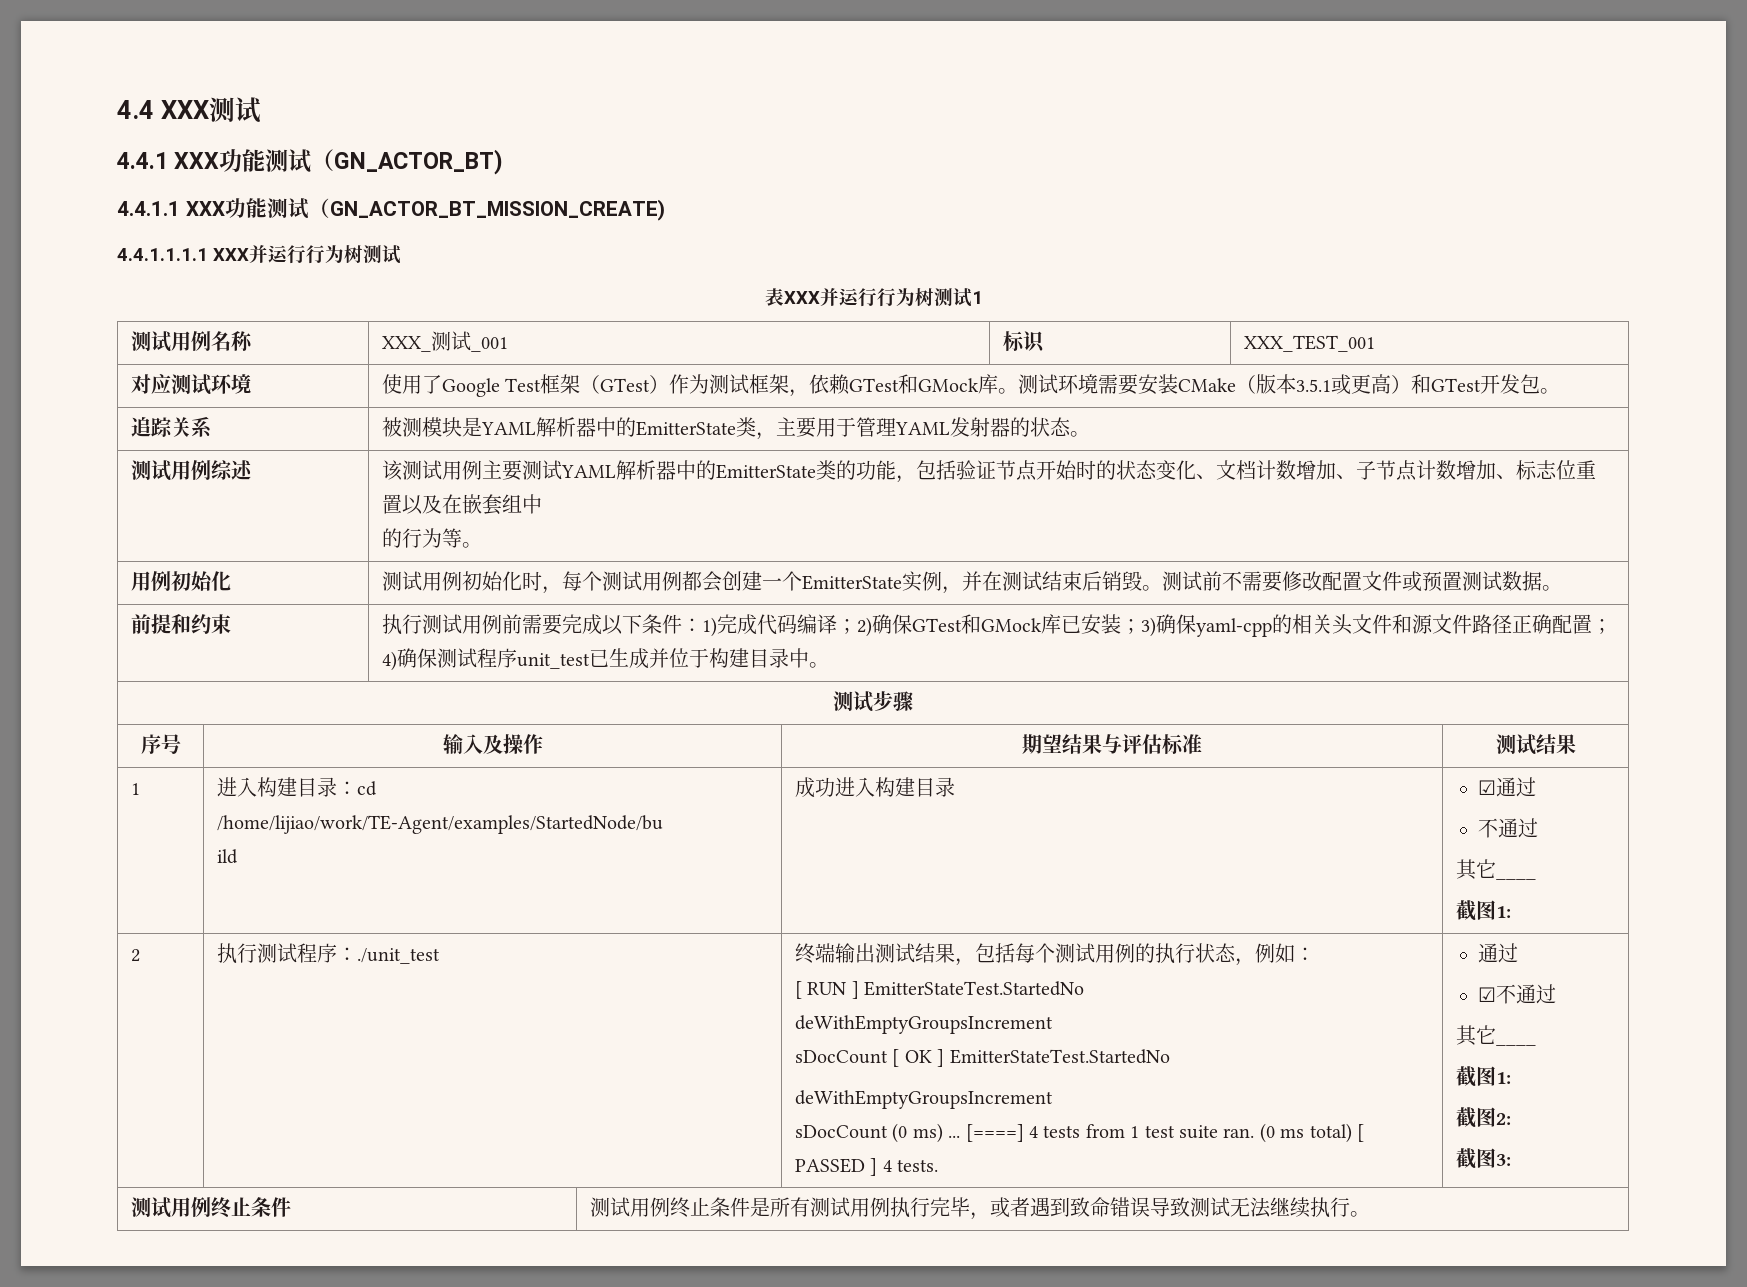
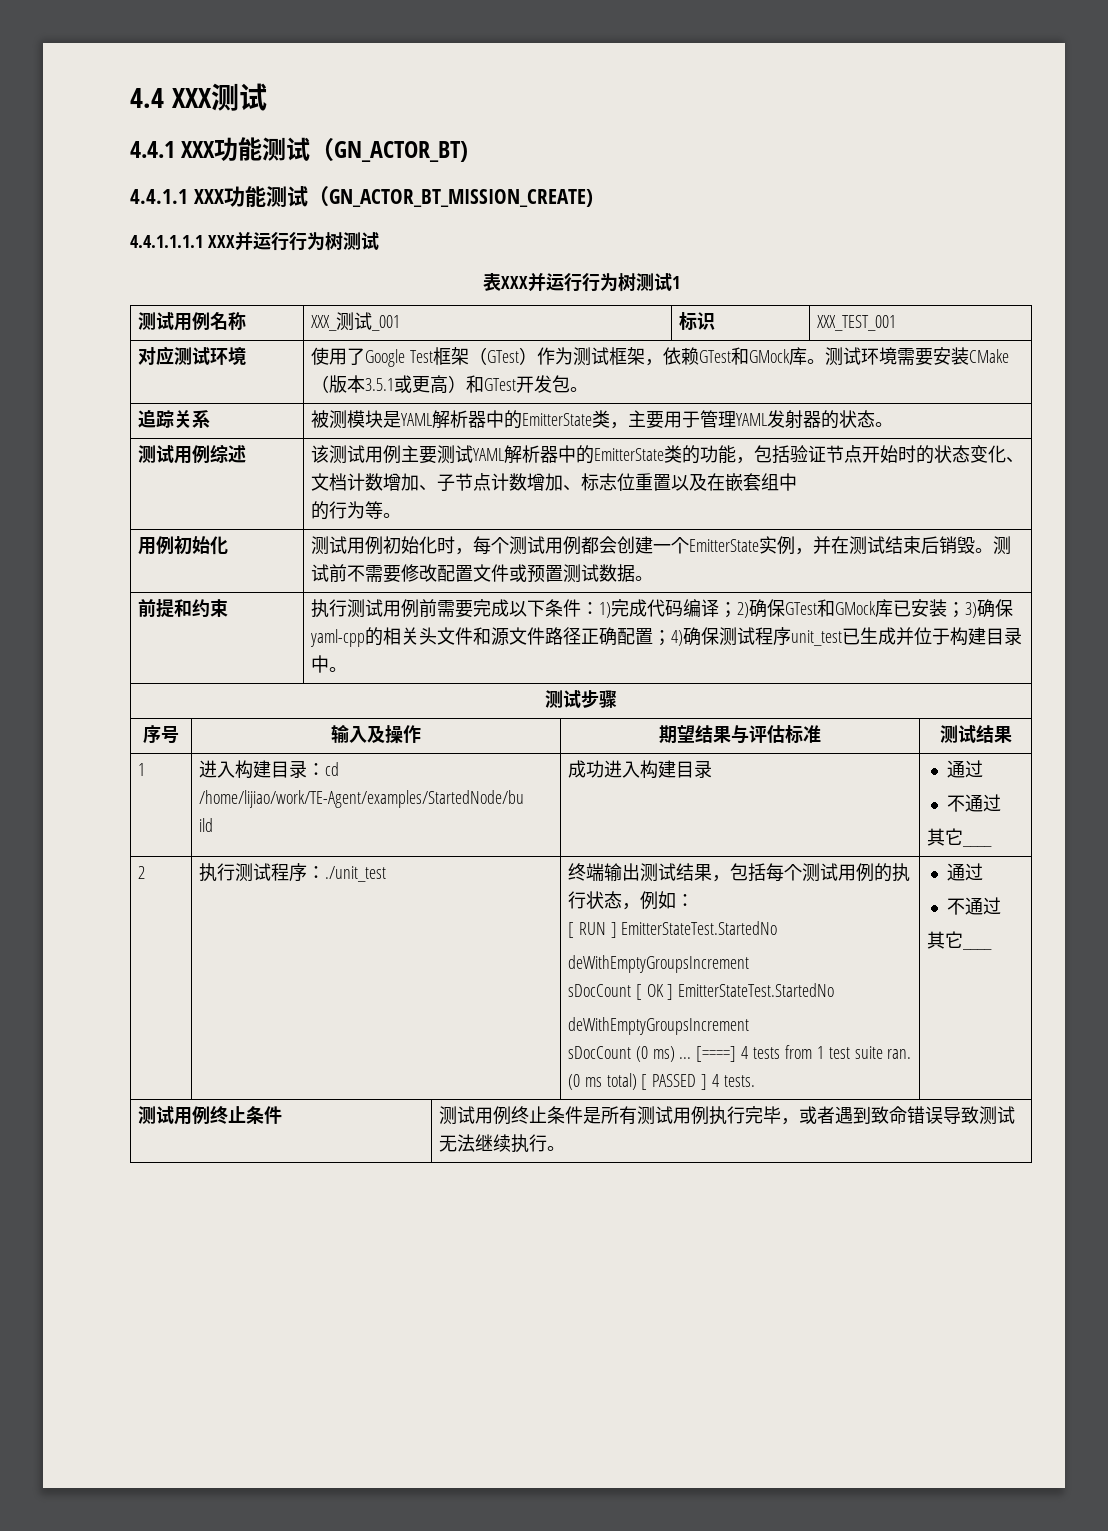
  1 | 进入构建目录：cd /home/lijiao/work/TE-Agent/examples/StartedNode/bu
- ild | 成功进入构建目录 | ☑通过
+ ild | 成功进入构建目录 | 通过
  不通过
  其它____
- 截图1:
  (0 ms total) [ PASSED ] 4 tests. | 通过
- ☑不通过
+ 不通过
  其它____
- 截图1:
- 截图2:
- 截图3:

